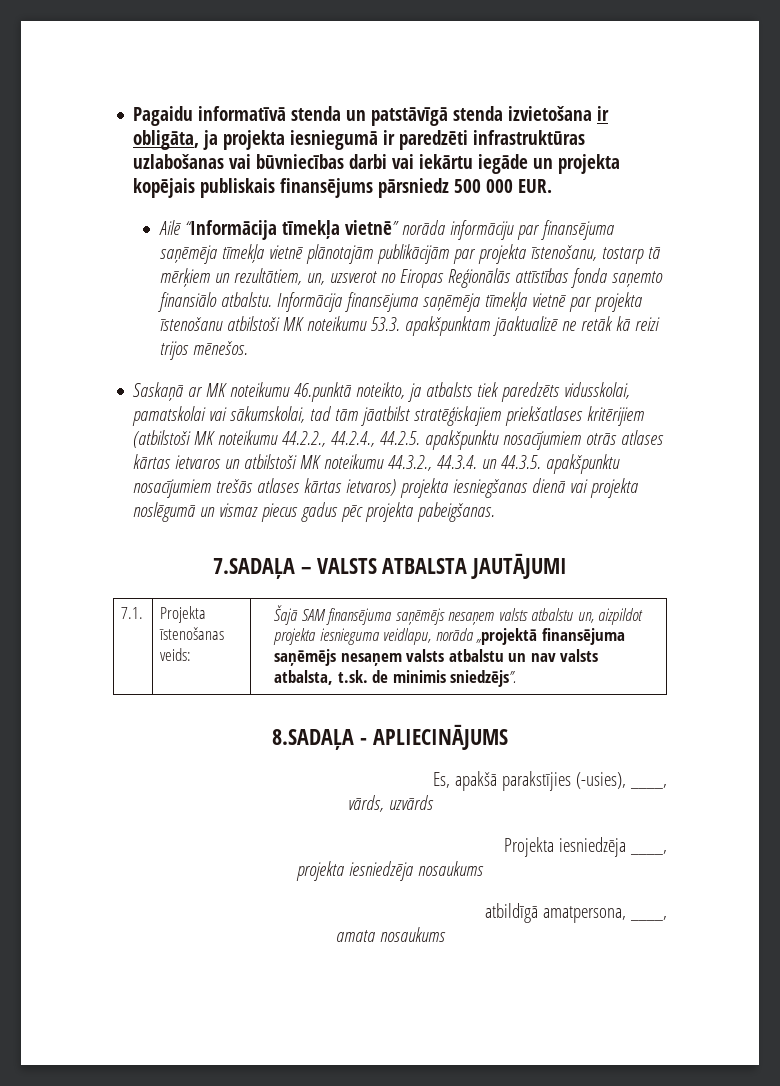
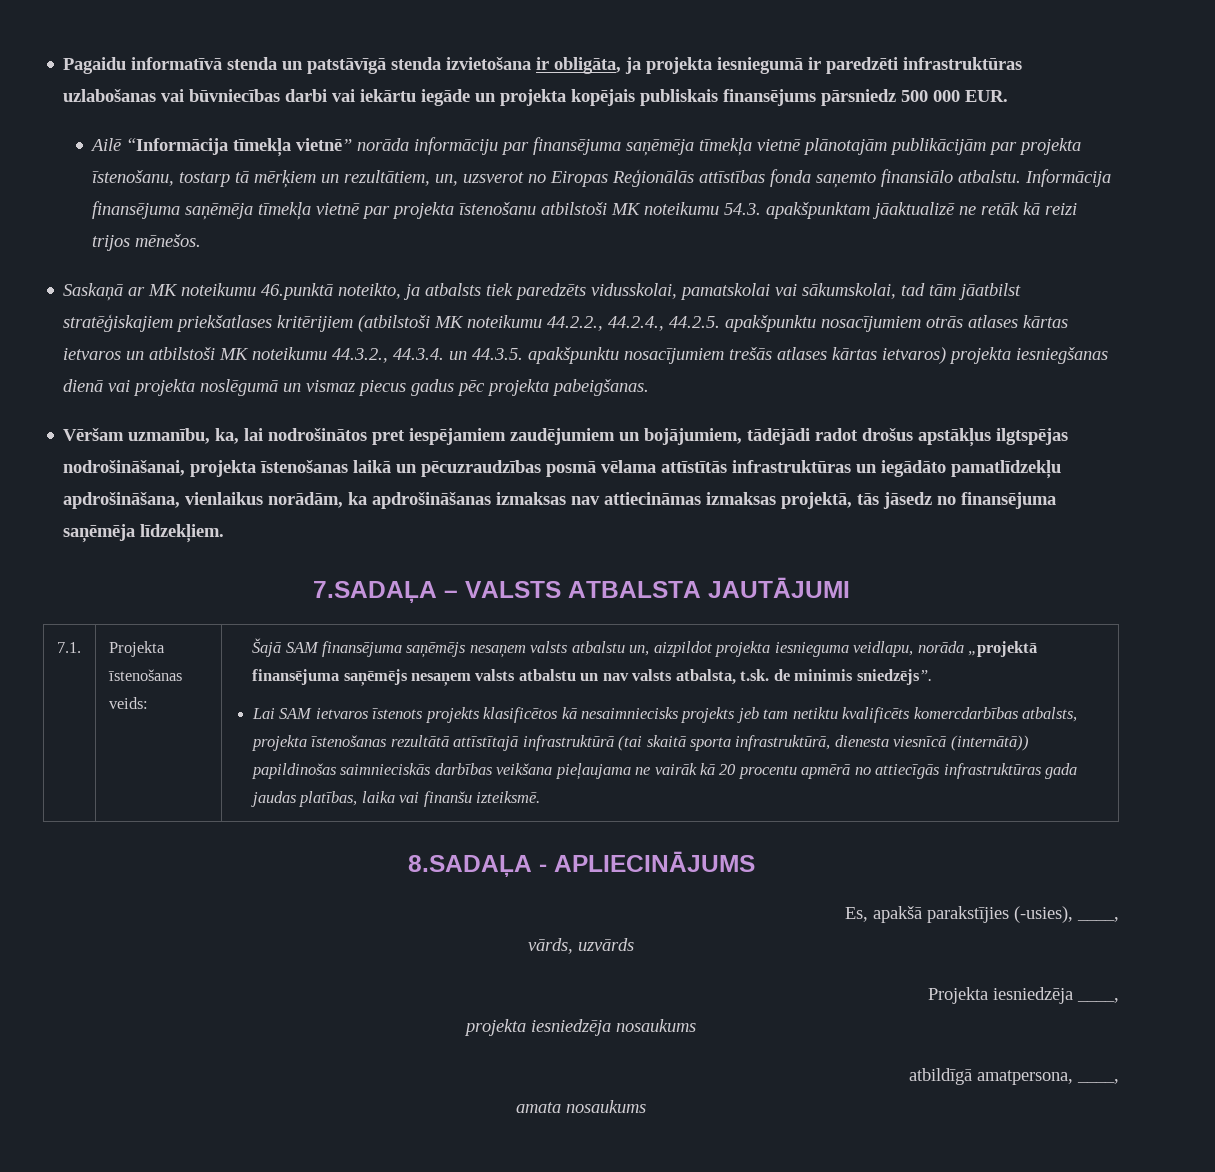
- Informācija finansējuma saņēmēja tīmekļa vietnē par projekta īstenošanu atbilstoši MK noteikumu 53.3. apakšpunktam jāaktualizē ne retāk kā reizi trijos mēnešos.
+ Informācija finansējuma saņēmēja tīmekļa vietnē par projekta īstenošanu atbilstoši MK noteikumu 54.3. apakšpunktam jāaktualizē ne retāk kā reizi trijos mēnešos.
+ Vēršam uzmanību, ka, lai nodrošinātos pret iespējamiem zaudējumiem un bojājumiem, tādējādi radot drošus apstākļus ilgtspējas nodrošināšanai, projekta īstenošanas laikā un pēcuzraudzības posmā vēlama attīstītās infrastruktūras un iegādāto pamatlīdzekļu apdrošināšana, vienlaikus norādām, ka apdrošināšanas izmaksas nav attiecināmas izmaksas projektā, tās jāsedz no finansējuma saņēmēja līdzekļiem.
+ Lai SAM ietvaros īstenots projekts klasificētos kā nesaimniecisks projekts jeb tam netiktu kvalificēts komercdarbības atbalsts, projekta īstenošanas rezultātā attīstītajā infrastruktūrā (tai skaitā sporta infrastruktūrā, dienesta viesnīcā (internātā)) papildinošas saimnieciskās darbības veikšana pieļaujama ne vairāk kā 20 procentu apmērā no attiecīgās infrastruktūras gada jaudas platības, laika vai finanšu izteiksmē.

